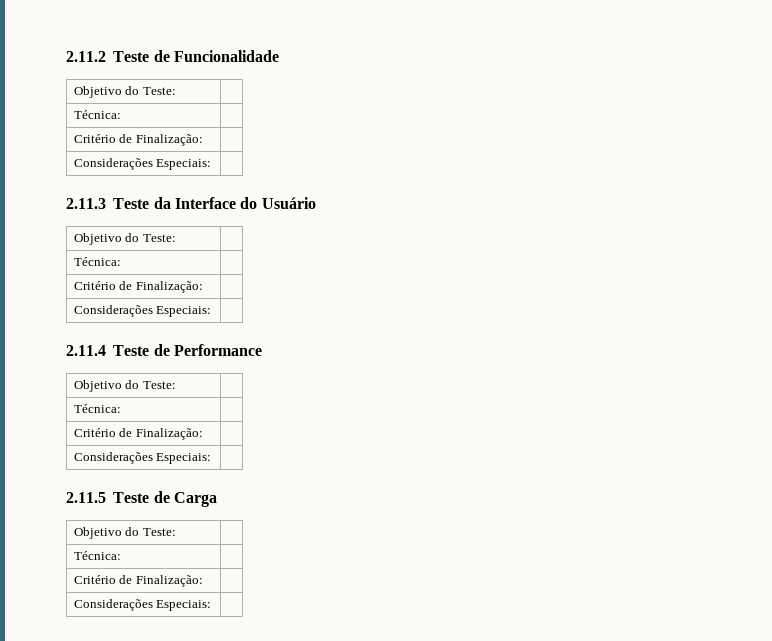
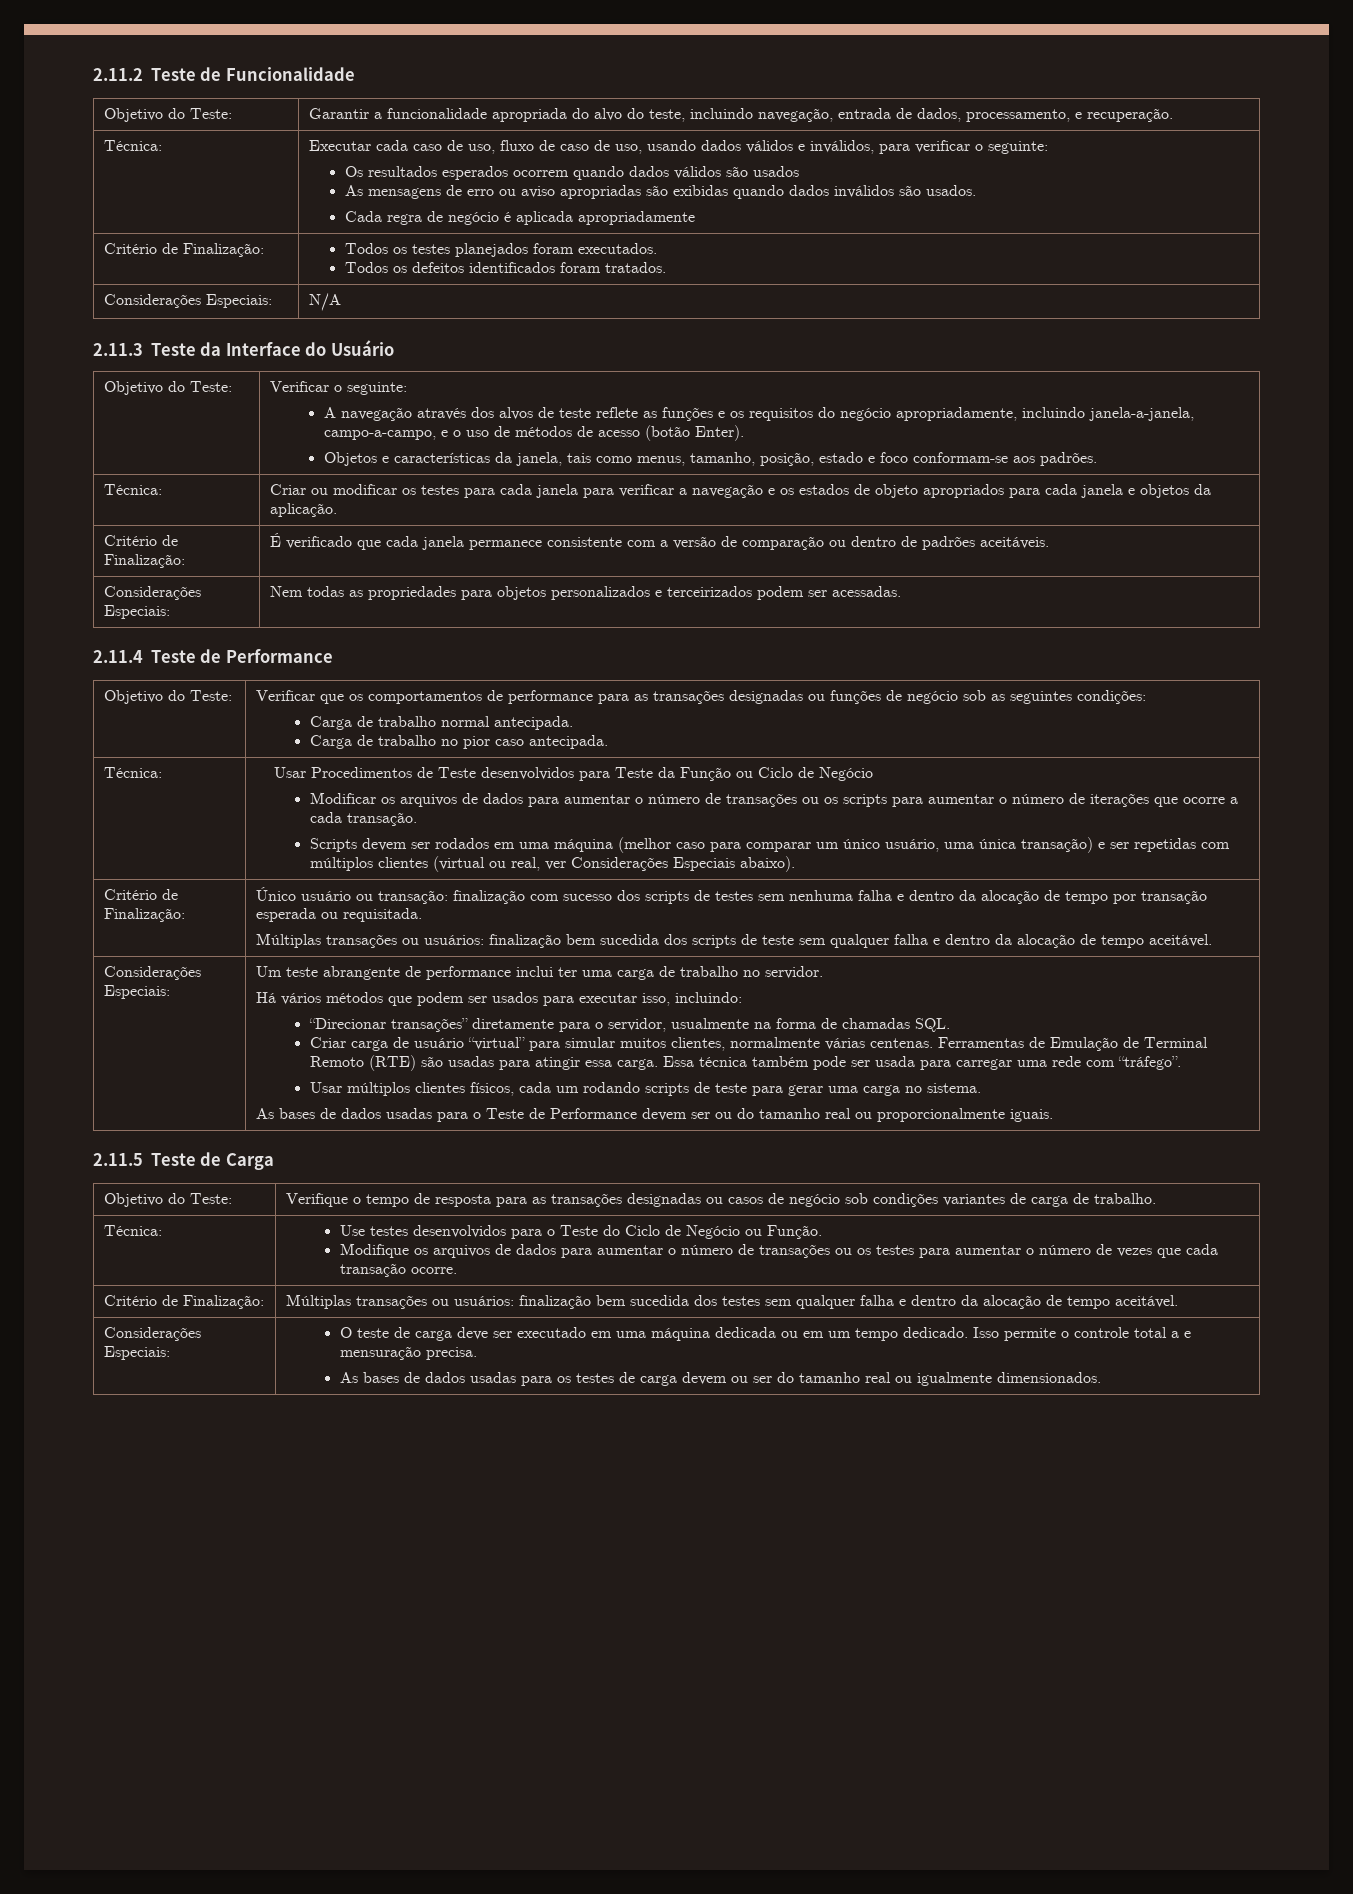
  2.11.2 Teste de Funcionalidade
- Objetivo do Teste: |
- Técnica: |
- Critério de Finalização: |
- Considerações Especiais: |
+ Objetivo do Teste: | Garantir a funcionalidade apropriada do alvo do teste, incluindo navegação, entrada de dados, processamento, e recuperação.
+ Técnica: | Executar cada caso de uso, fluxo de caso de uso, usando dados válidos e inválidos, para verificar o seguinte:
+ Os resultados esperados ocorrem quando dados válidos são usados
+ As mensagens de erro ou aviso apropriadas são exibidas quando dados inválidos são usados.
+ Cada regra de negócio é aplicada apropriadamente
+ Critério de Finalização: | Todos os testes planejados foram executados.
+ Todos os defeitos identificados foram tratados.
+ Considerações Especiais: | N/A
  2.11.3 Teste da Interface do Usuário
- Objetivo do Teste: |
- Técnica: |
- Critério de Finalização: |
- Considerações Especiais: |
+ Objetivo do Teste: | Verificar o seguinte:
+ A navegação através dos alvos de teste reflete as funções e os requisitos do negócio apropriadamente, incluindo janela-a-janela, campo-a-campo, e o uso de métodos de acesso (botão Enter).
+ Objetos e características da janela, tais como menus, tamanho, posição, estado e foco conformam-se aos padrões.
+ Técnica: | Criar ou modificar os testes para cada janela para verificar a navegação e os estados de objeto apropriados para cada janela e objetos da aplicação.
+ Critério de Finalização: | É verificado que cada janela permanece consistente com a versão de comparação ou dentro de padrões aceitáveis.
+ Considerações Especiais: | Nem todas as propriedades para objetos personalizados e terceirizados podem ser acessadas.
  2.11.4 Teste de Performance
- Objetivo do Teste: |
- Técnica: |
- Critério de Finalização: |
- Considerações Especiais: |
+ Objetivo do Teste: | Verificar que os comportamentos de performance para as transações designadas ou funções de negócio sob as seguintes condições:
+ Carga de trabalho normal antecipada.
+ Carga de trabalho no pior caso antecipada.
+ Técnica: | Usar Procedimentos de Teste desenvolvidos para Teste da Função ou Ciclo de Negócio
+ Modificar os arquivos de dados para aumentar o número de transações ou os scripts para aumentar o número de iterações que ocorre a cada transação.
+ Scripts devem ser rodados em uma máquina (melhor caso para comparar um único usuário, uma única transação) e ser repetidas com múltiplos clientes (virtual ou real, ver Considerações Especiais abaixo).
+ Critério de Finalização: | Único usuário ou transação: finalização com sucesso dos scripts de testes sem nenhuma falha e dentro da alocação de tempo por transação esperada ou requisitada.
+ Múltiplas transações ou usuários: finalização bem sucedida dos scripts de teste sem qualquer falha e dentro da alocação de tempo aceitável.
+ Considerações Especiais: | Um teste abrangente de performance inclui ter uma carga de trabalho no servidor.
+ Há vários métodos que podem ser usados para executar isso, incluindo:
+ “Direcionar transações” diretamente para o servidor, usualmente na forma de chamadas SQL.
+ Criar carga de usuário “virtual” para simular muitos clientes, normalmente várias centenas. Ferramentas de Emulação de Terminal Remoto (RTE) são usadas para atingir essa carga. Essa técnica também pode ser usada para carregar uma rede com “tráfego”.
+ Usar múltiplos clientes físicos, cada um rodando scripts de teste para gerar uma carga no sistema.
+ As bases de dados usadas para o Teste de Performance devem ser ou do tamanho real ou proporcionalmente iguais.
  2.11.5 Teste de Carga
- Objetivo do Teste: |
- Técnica: |
- Critério de Finalização: |
- Considerações Especiais: |
+ Objetivo do Teste: | Verifique o tempo de resposta para as transações designadas ou casos de negócio sob condições variantes de carga de trabalho.
+ Técnica: | Use testes desenvolvidos para o Teste do Ciclo de Negócio ou Função.
+ Modifique os arquivos de dados para aumentar o número de transações ou os testes para aumentar o número de vezes que cada transação ocorre.
+ Critério de Finalização: | Múltiplas transações ou usuários: finalização bem sucedida dos testes sem qualquer falha e dentro da alocação de tempo aceitável.
+ Considerações Especiais: | O teste de carga deve ser executado em uma máquina dedicada ou em um tempo dedicado. Isso permite o controle total a e mensuração precisa.
+ As bases de dados usadas para os testes de carga devem ou ser do tamanho real ou igualmente dimensionados.

